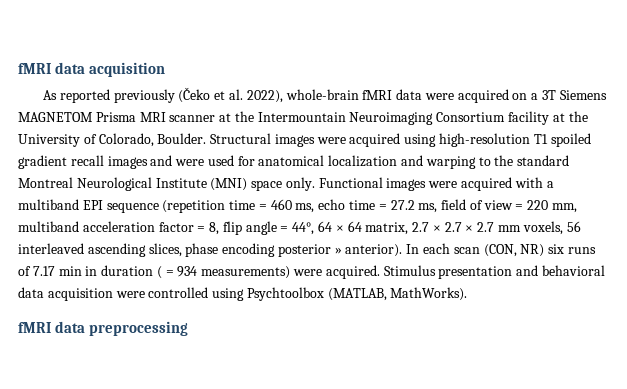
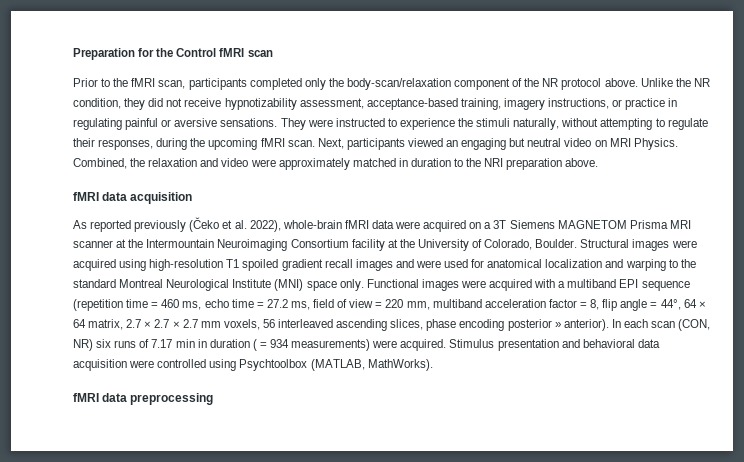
+ Preparation for the Control fMRI scan
+ Prior to the fMRI scan, participants completed only the body-scan/relaxation component of the NR protocol above. Unlike the NR condition, they did not receive hypnotizability assessment, acceptance-based training, imagery instructions, or practice in regulating painful or aversive sensations. They were instructed to experience the stimuli naturally, without attempting to regulate their responses, during the upcoming fMRI scan. Next, participants viewed an engaging but neutral video on MRI Physics. Combined, the relaxation and video were approximately matched in duration to the NRI preparation above.

